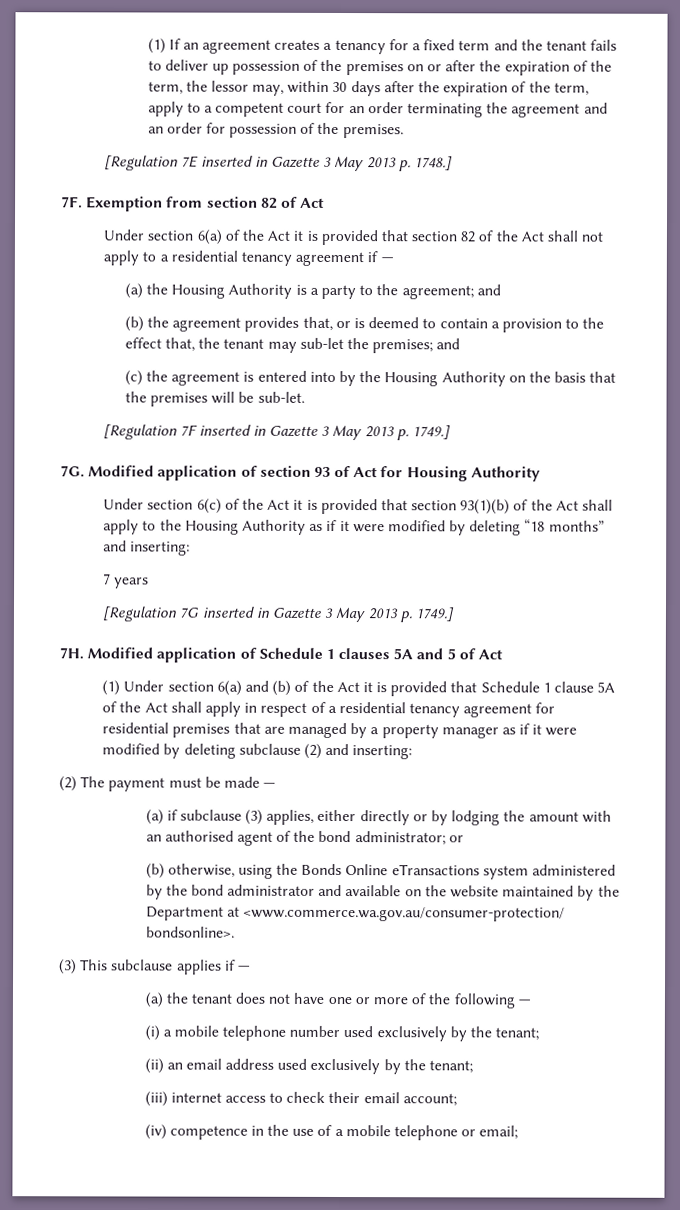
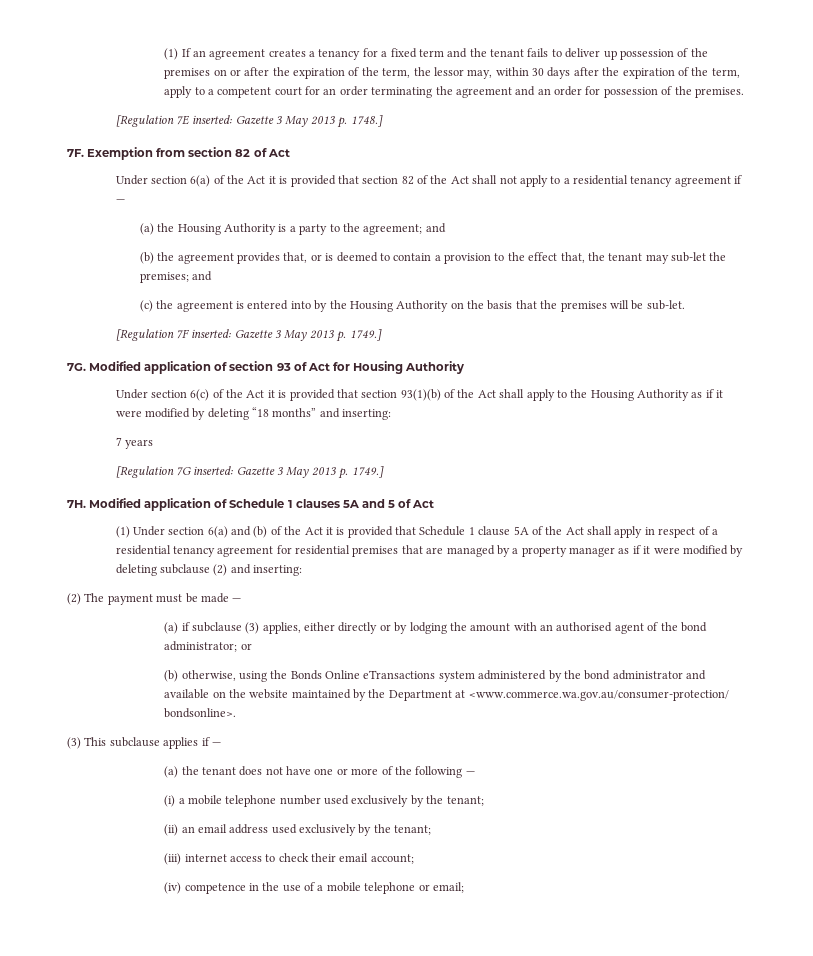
- [Regulation 7E inserted in Gazette 3 May 2013 p. 1748.]
+ [Regulation 7E inserted: Gazette 3 May 2013 p. 1748.]
- [Regulation 7F inserted in Gazette 3 May 2013 p. 1749.]
+ [Regulation 7F inserted: Gazette 3 May 2013 p. 1749.]
- [Regulation 7G inserted in Gazette 3 May 2013 p. 1749.]
+ [Regulation 7G inserted: Gazette 3 May 2013 p. 1749.]

